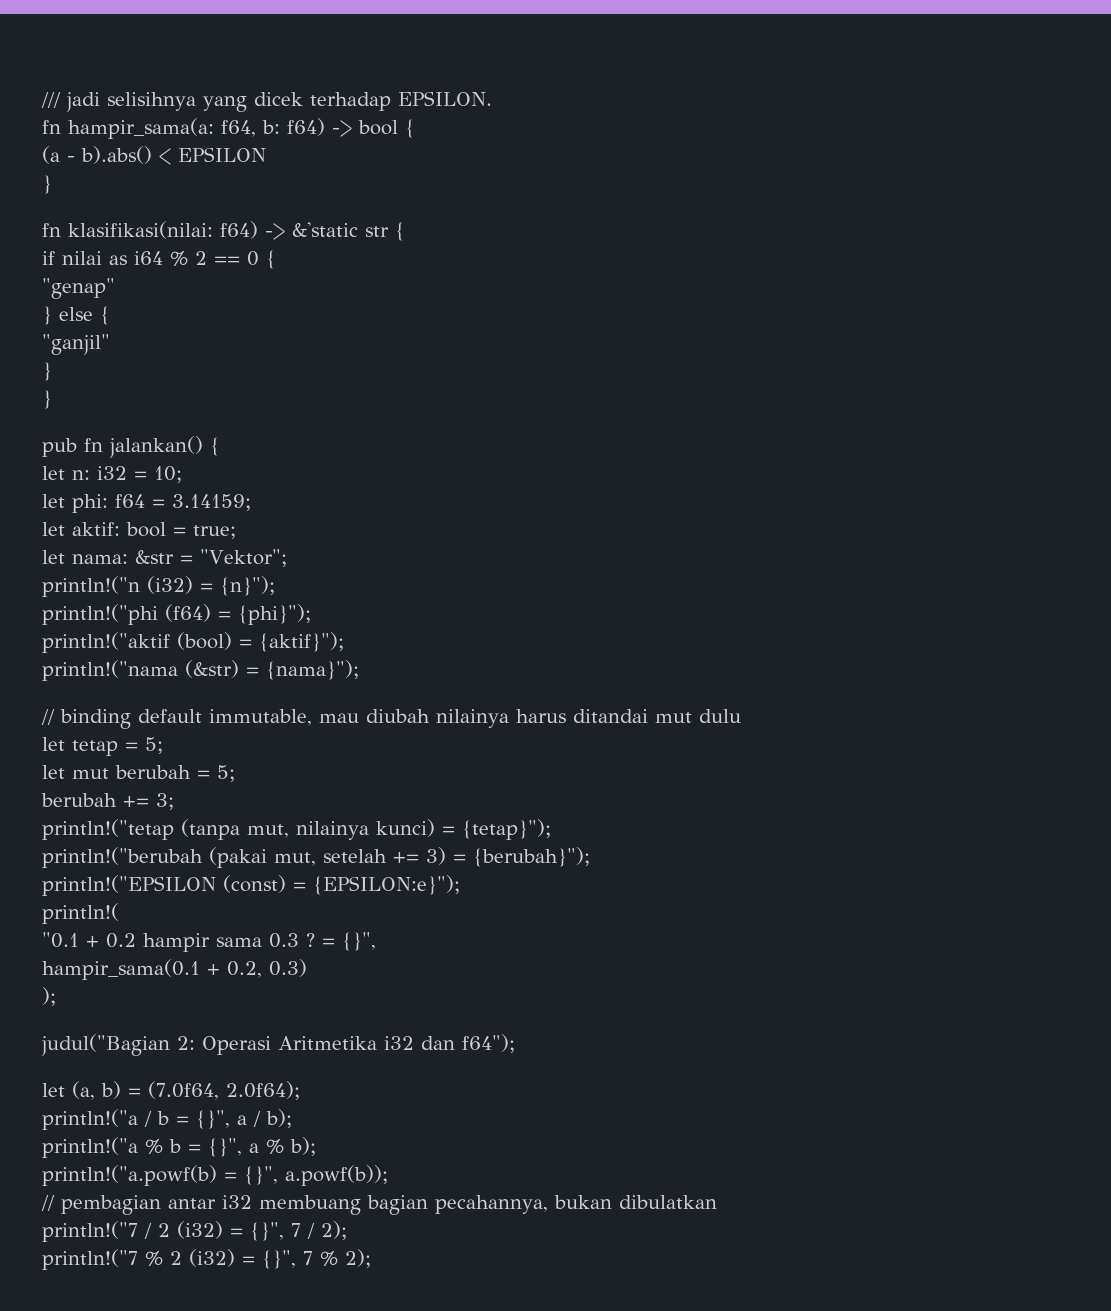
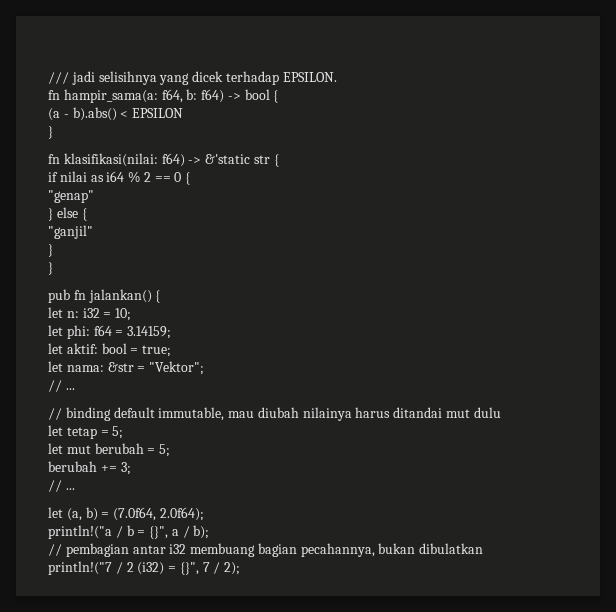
  let nama: &str = "Vektor";
- println!("n (i32) = {n}");
- println!("phi (f64) = {phi}");
- println!("aktif (bool) = {aktif}");
- println!("nama (&str) = {nama}");
+ // ...
  berubah += 3;
- println!("tetap (tanpa mut, nilainya kunci) = {tetap}");
- println!("berubah (pakai mut, setelah += 3) = {berubah}");
- println!("EPSILON (const) = {EPSILON:e}");
- println!(
- "0.1 + 0.2 hampir sama 0.3 ? = {}",
- hampir_sama(0.1 + 0.2, 0.3)
- );
- judul("Bagian 2: Operasi Aritmetika i32 dan f64");
+ // ...
- println!("a % b = {}", a % b);
- println!("a.powf(b) = {}", a.powf(b));
- println!("7 % 2 (i32) = {}", 7 % 2);

